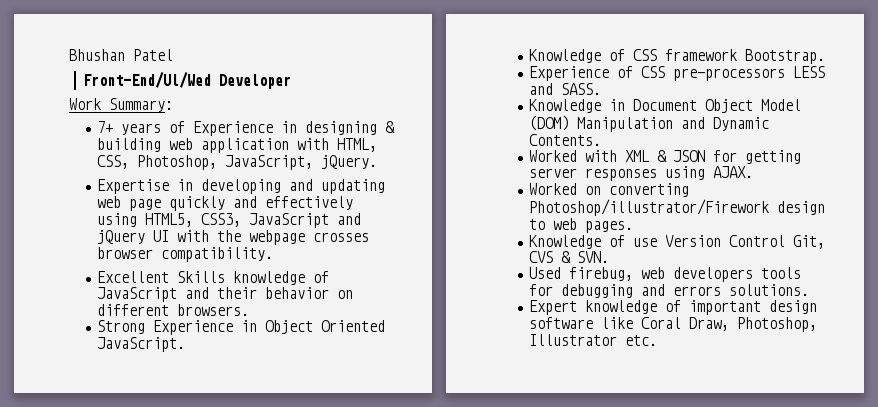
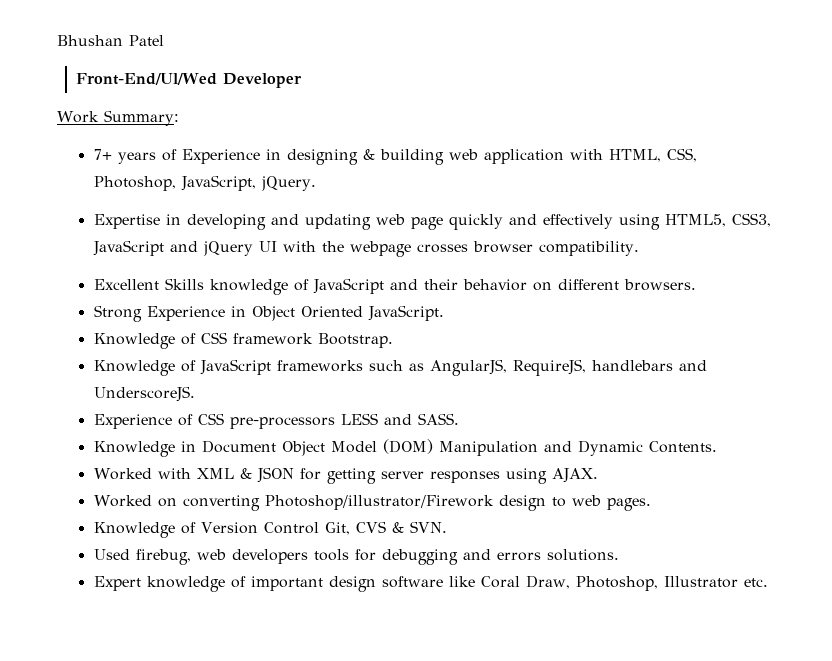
+ Knowledge of JavaScript frameworks such as AngularJS, RequireJS, handlebars and UnderscoreJS.
- Knowledge of use Version Control Git, CVS & SVN.
+ Knowledge of Version Control Git, CVS & SVN.

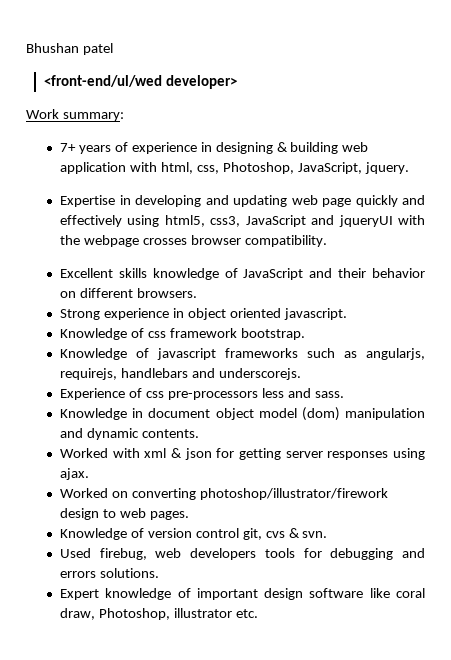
- Bhushan Patel
- Front-End/Ul/Wed Developer
+ Bhushan patel
+ <front-end/ul/wed developer>
- Work Summary:
+ Work summary:
- 7+ years of Experience in designing & building web application with HTML, CSS, Photoshop, JavaScript, jQuery.
+ 7+ years of experience in designing & building web application with html, css, Photoshop, JavaScript, jquery.
- Expertise in developing and updating web page quickly and effectively using HTML5, CSS3, JavaScript and jQuery UI with the webpage crosses browser compatibility.
+ Expertise in developing and updating web page quickly and effectively using html5, css3, JavaScript and jqueryUI with the webpage crosses browser compatibility.
- Excellent Skills knowledge of JavaScript and their behavior on different browsers.
+ Excellent skills knowledge of JavaScript and their behavior on different browsers.
- Strong Experience in Object Oriented JavaScript.
- Knowledge of CSS framework Bootstrap.
- Knowledge of JavaScript frameworks such as AngularJS, RequireJS, handlebars and UnderscoreJS.
+ Strong experience in object oriented javascript.
+ Knowledge of css framework bootstrap.
+ Knowledge of javascript frameworks such as angularjs, requirejs, handlebars and underscorejs.
- Experience of CSS pre-processors LESS and SASS.
- Knowledge in Document Object Model (DOM) Manipulation and Dynamic Contents.
+ Experience of css pre-processors less and sass.
+ Knowledge in document object model (dom) manipulation and dynamic contents.
- Worked with XML & JSON for getting server responses using AJAX.
+ Worked with xml & json for getting server responses using ajax.
- Worked on converting Photoshop/illustrator/Firework design to web pages.
+ Worked on converting photoshop/illustrator/firework design to web pages.
- Knowledge of Version Control Git, CVS & SVN.
+ Knowledge of version control git, cvs & svn.
- Expert knowledge of important design software like Coral Draw, Photoshop, Illustrator etc.
+ Expert knowledge of important design software like coral draw, Photoshop, illustrator etc.

